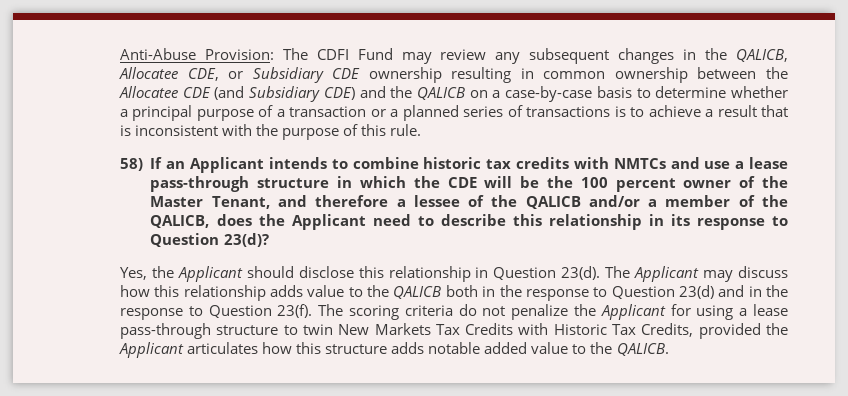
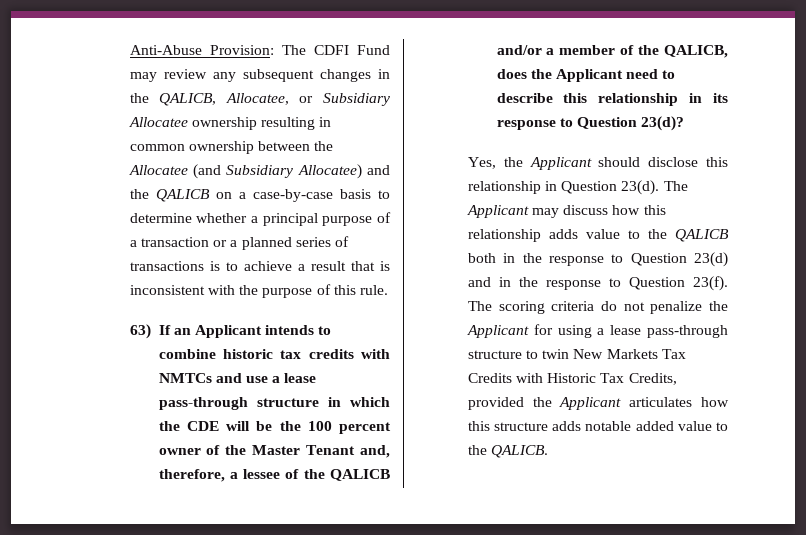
- The CDFI Fund may review any subsequent changes in the QALICB, Allocatee CDE, or Subsidiary CDE ownership resulting in common ownership between the Allocatee CDE (and Subsidiary CDE) and the QALICB on a case-by-case basis to determine whether a principal purpose of a transaction or a planned series of transactions is to achieve a result that is inconsistent with the purpose of this rule.
+ The CDFI Fund may review any subsequent changes in the QALICB, Allocatee, or Subsidiary Allocatee ownership resulting in common ownership between the Allocatee (and Subsidiary Allocatee) and the QALICB on a case-by-case basis to determine whether a principal purpose of a transaction or a planned series of transactions is to achieve a result that is inconsistent with the purpose of this rule.
- 58) If an Applicant intends to combine historic tax credits with NMTCs and use a lease pass-through structure in which the CDE will be the 100 percent owner of the Master Tenant, and therefore a lessee of the QALICB and/or a member of the QALICB, does the Applicant need to describe this relationship in its response to Question 23(d)?
+ 63) If an Applicant intends to combine historic tax credits with NMTCs and use a lease pass-through structure in which the CDE will be the 100 percent owner of the Master Tenant and, therefore, a lessee of the QALICB and/or a member of the QALICB, does the Applicant need to describe this relationship in its response to Question 23(d)?

